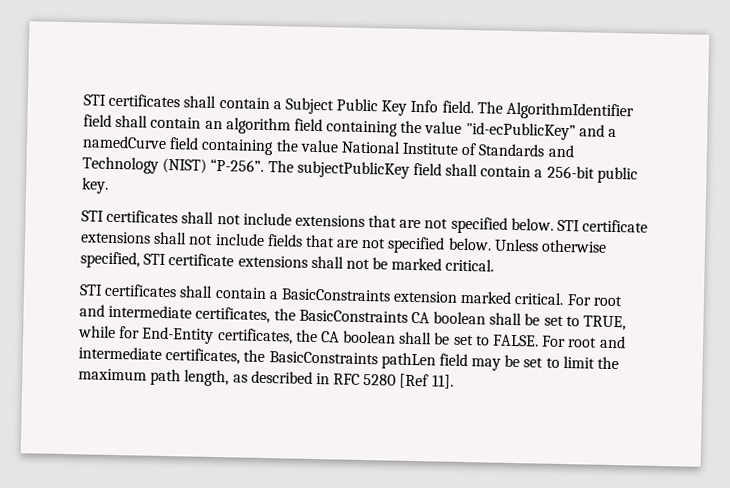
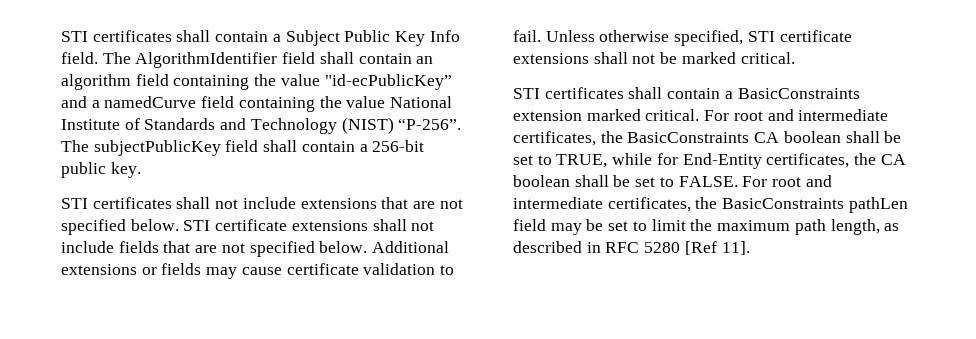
+ Additional extensions or fields may cause certificate validation to fail.

